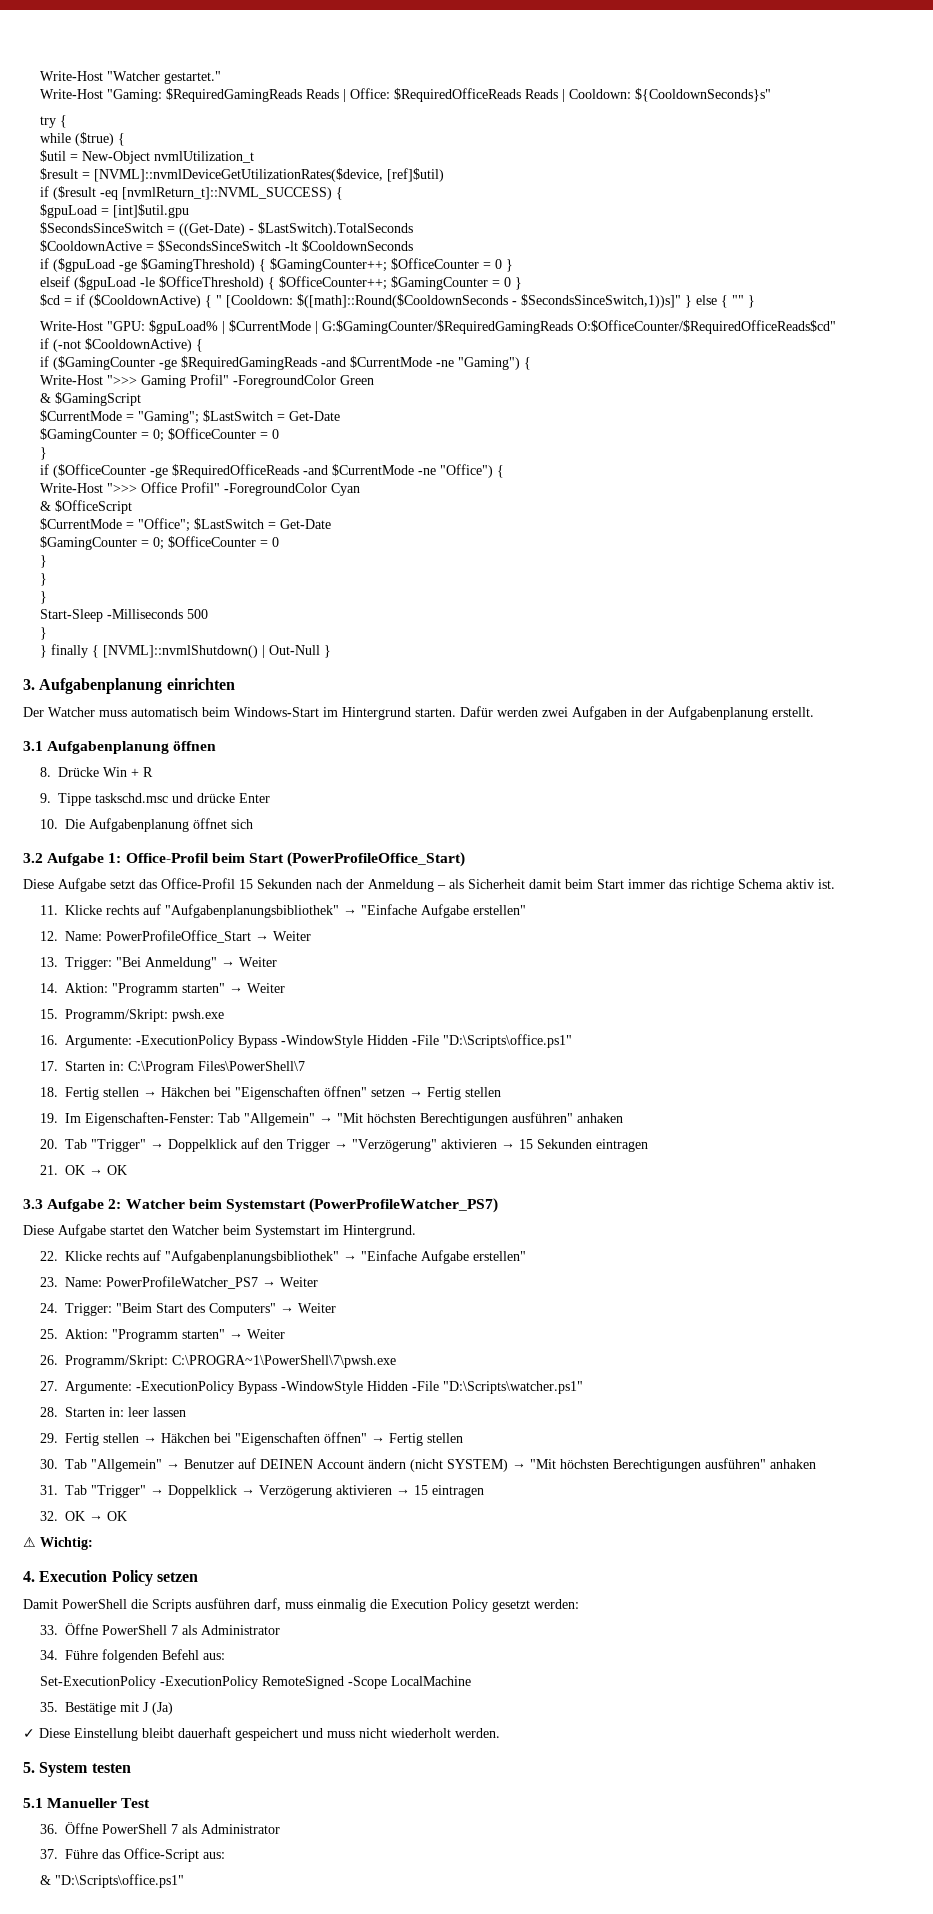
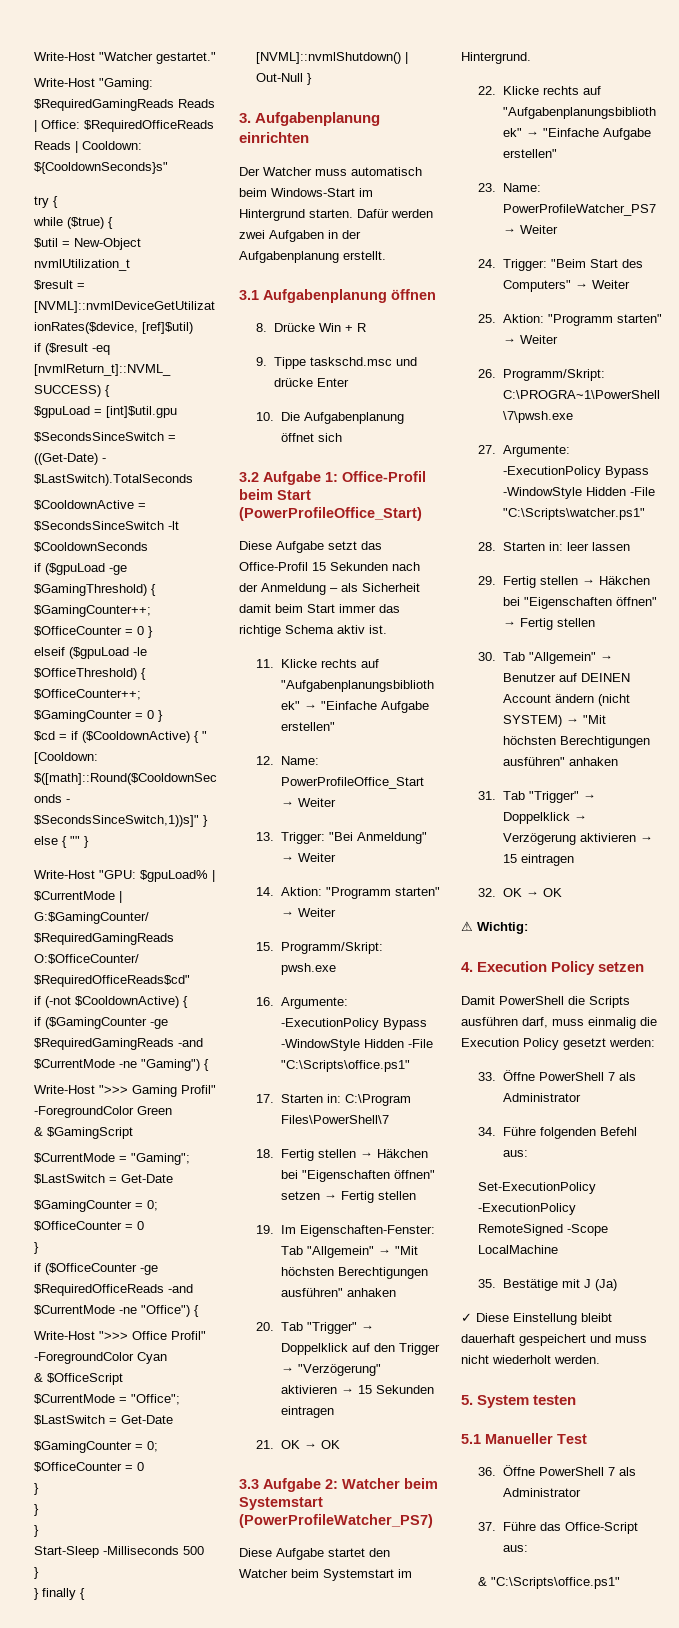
- 16. Argumente: -ExecutionPolicy Bypass -WindowStyle Hidden -File "D:\Scripts\office.ps1"
+ 16. Argumente: -ExecutionPolicy Bypass -WindowStyle Hidden -File "C:\Scripts\office.ps1"
- 27. Argumente: -ExecutionPolicy Bypass -WindowStyle Hidden -File "D:\Scripts\watcher.ps1"
+ 27. Argumente: -ExecutionPolicy Bypass -WindowStyle Hidden -File "C:\Scripts\watcher.ps1"
- & "D:\Scripts\office.ps1"
+ & "C:\Scripts\office.ps1"

